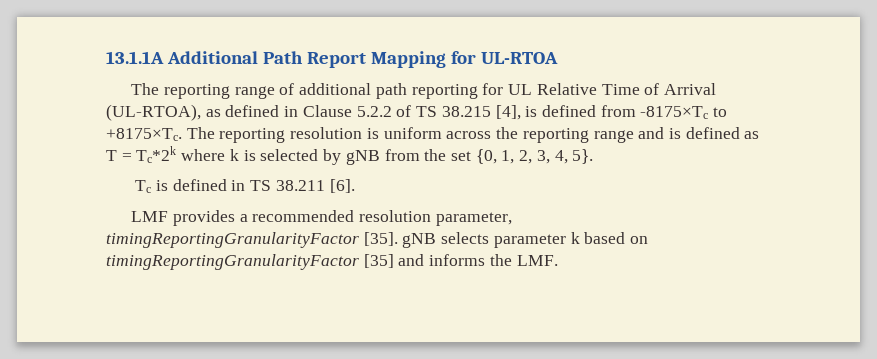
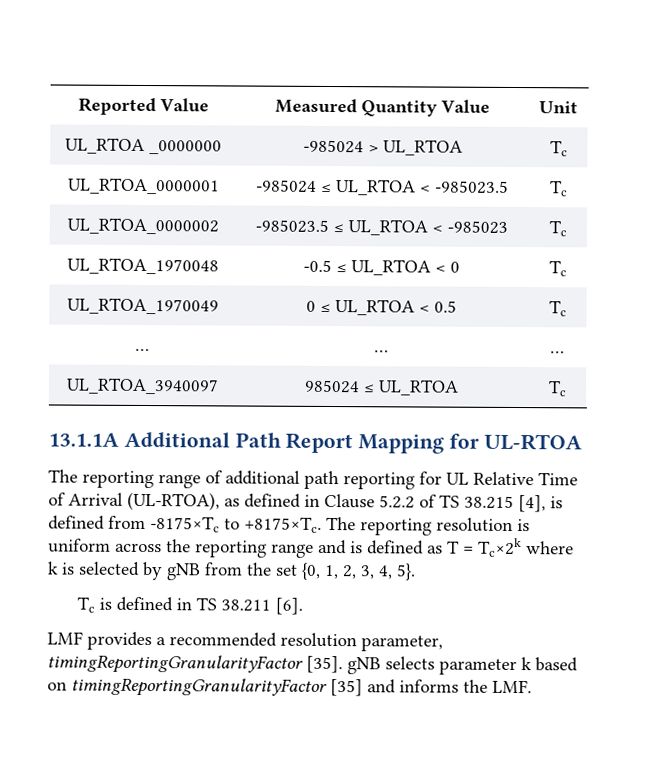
+ Reported Value | Measured Quantity Value | Unit
+ UL_RTOA _0000000 | -985024 > UL_RTOA | Tc
+ UL_RTOA_0000001 | -985024 ≤ UL_RTOA < -985023.5 | Tc
+ UL_RTOA_0000002 | -985023.5 ≤ UL_RTOA < -985023 | Tc
+ UL_RTOA_1970048 | -0.5 ≤ UL_RTOA < 0 | Tc
+ UL_RTOA_1970049 | 0 ≤ UL_RTOA < 0.5 | Tc
+ … | … | …
+ UL_RTOA_3940097 | 985024 ≤ UL_RTOA | Tc
- The reporting resolution is uniform across the reporting range and is defined as T = Tc*2k where k is selected by gNB from the set {0, 1, 2, 3, 4, 5}.
+ The reporting resolution is uniform across the reporting range and is defined as T = Tc×2k where k is selected by gNB from the set {0, 1, 2, 3, 4, 5}.

